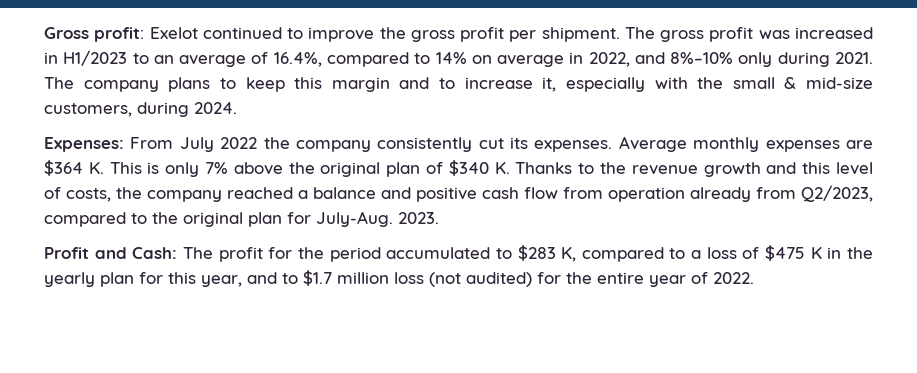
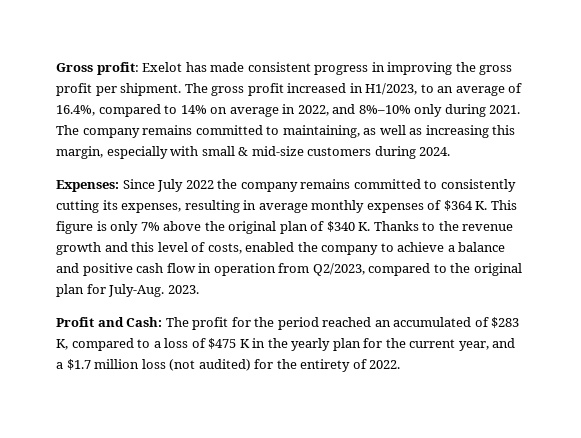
- Gross profit: Exelot continued to improve the gross profit per shipment.
+ Gross profit: Exelot has made consistent progress in improving the gross profit per shipment.
- The gross profit was increased in H1/2023 to an average of 16.4%, compared to 14% on average in 2022, and 8%–10% only during 2021.
+ The gross profit increased in H1/2023, to an average of 16.4%, compared to 14% on average in 2022, and 8%–10% only during 2021.
- The company plans to keep this margin and to increase it, especially with the small & mid-size customers, during 2024.
+ The company remains committed to maintaining, as well as increasing this margin, especially with small & mid-size customers during 2024.
- Expenses: From July 2022 the company consistently cut its expenses. Average monthly expenses are $364 K. This is only 7% above the original plan of $340 K. Thanks to the revenue growth and this level of costs, the company reached a balance and positive cash flow from operation already from Q2/2023, compared to the original plan for July-Aug.
+ Expenses: Since July 2022 the company remains committed to consistently cutting its expenses, resulting in average monthly expenses of $364 K. This figure is only 7% above the original plan of $340 K. Thanks to the revenue growth and this level of costs, enabled the company to achieve a balance and positive cash flow in operation from Q2/2023, compared to the original plan for July-Aug.
- Profit and Cash: The profit for the period accumulated to $283 K, compared to a loss of $475 K in the yearly plan for this year, and to $1.7 million loss (not audited) for the entire year of 2022.
+ Profit and Cash: The profit for the period reached an accumulated of $283 K, compared to a loss of $475 K in the yearly plan for the current year, and a $1.7 million loss (not audited) for the entirety of 2022.

